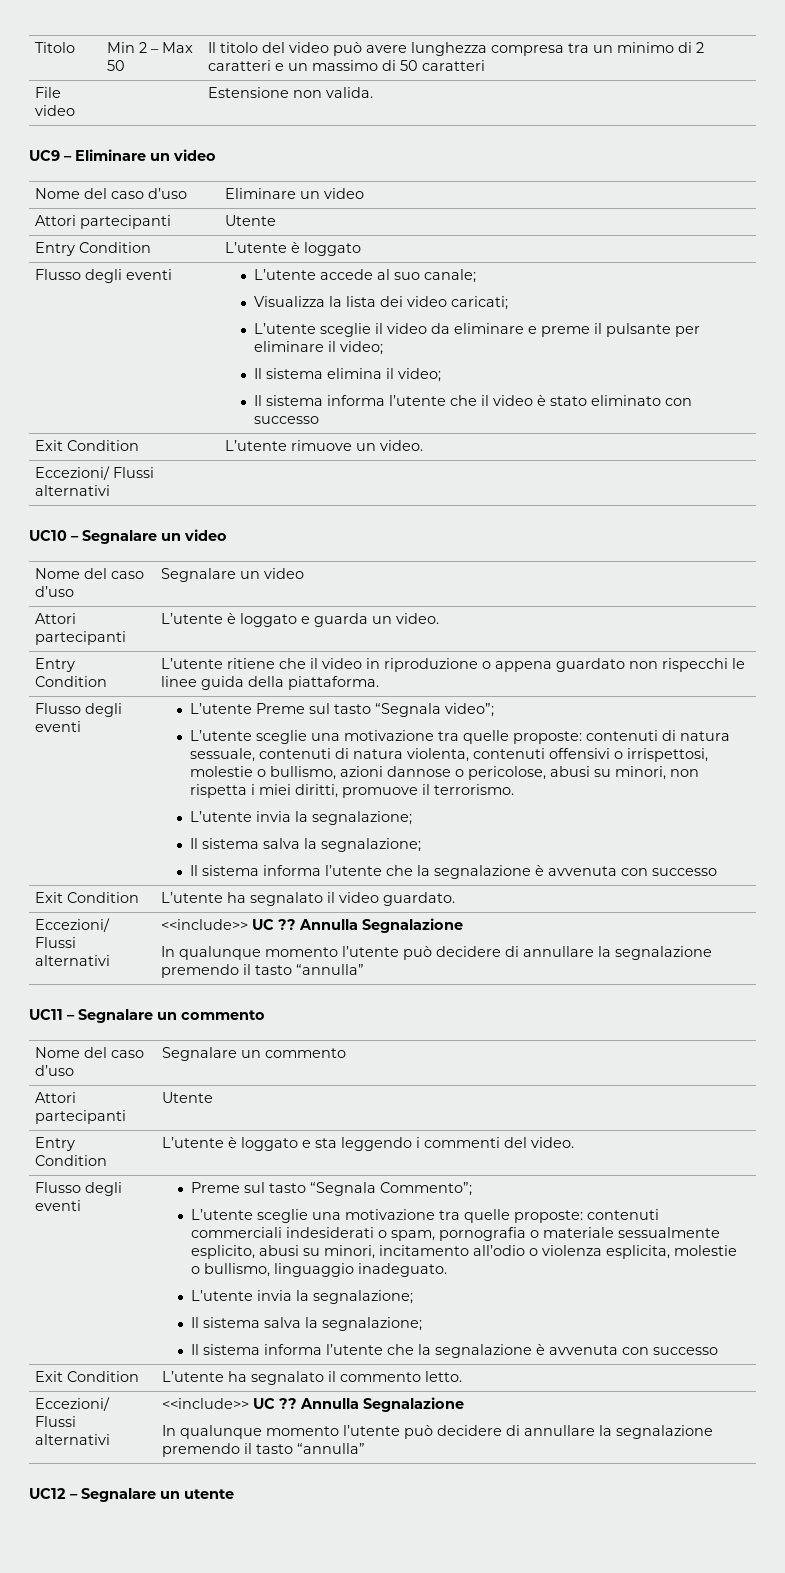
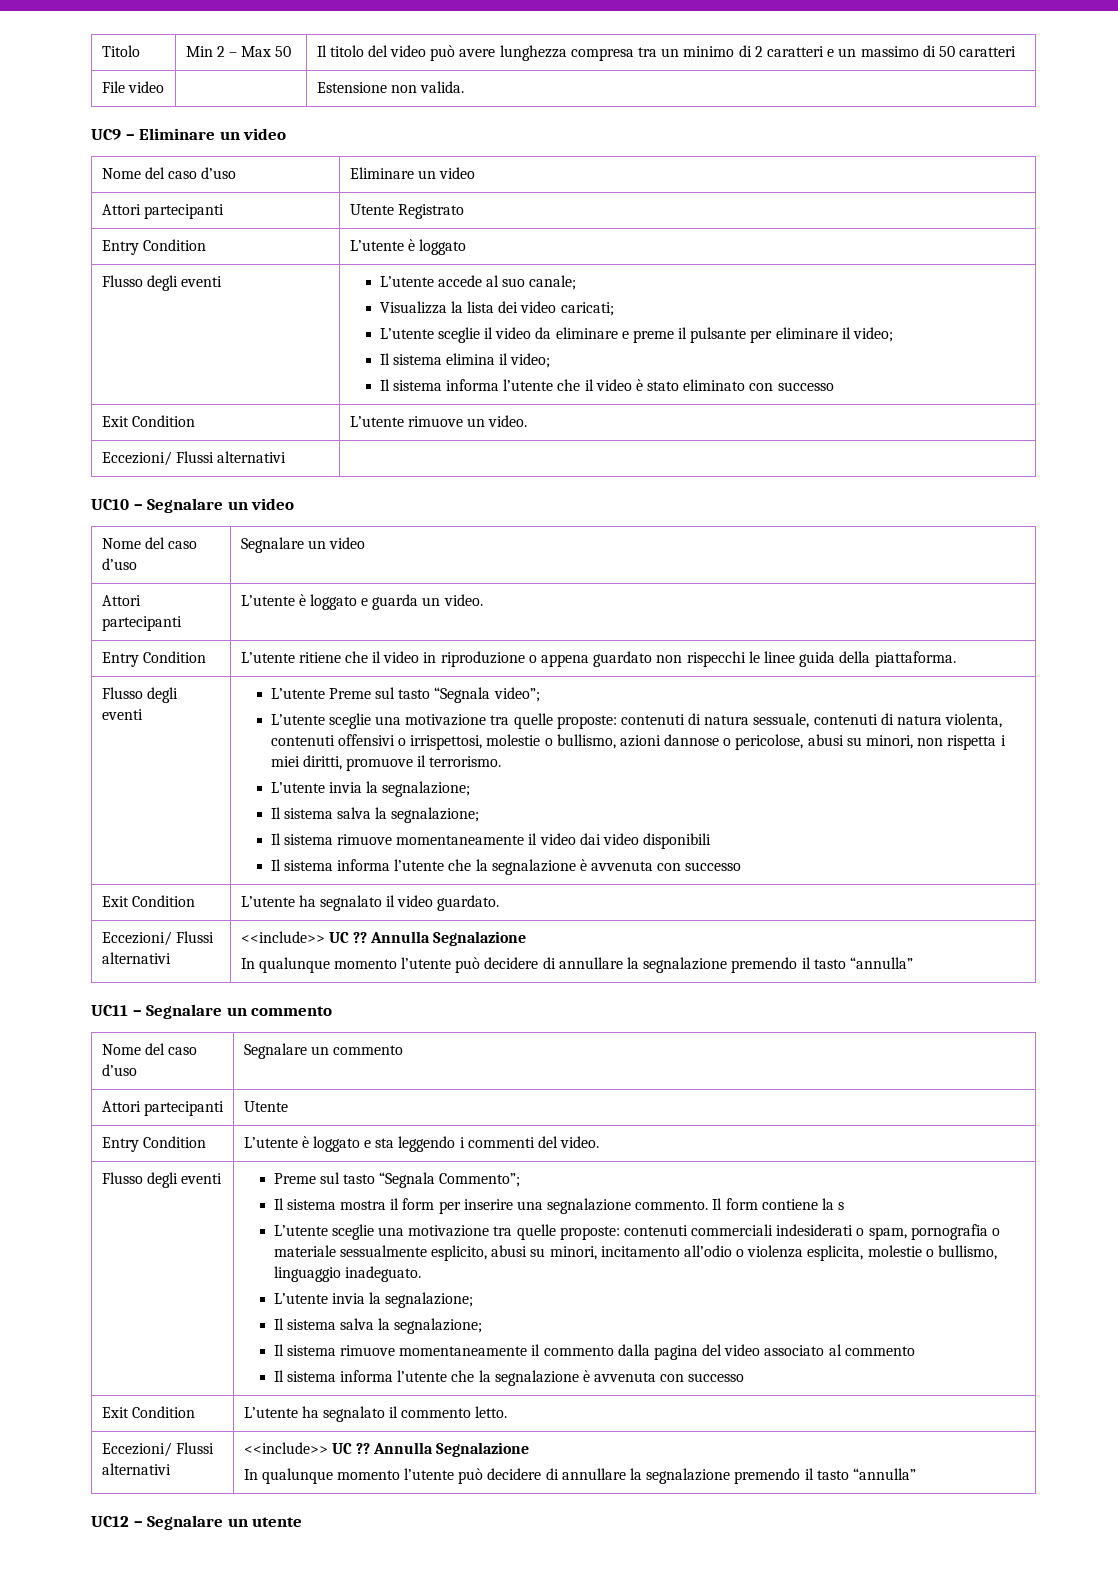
  Nome del caso d’uso | Eliminare un video
- Attori partecipanti | Utente
+ Attori partecipanti | Utente Registrato
+ Il sistema rimuove momentaneamente il video dai video disponibili
+ Il sistema mostra il form per inserire una segnalazione commento. Il form contiene la s
+ Il sistema rimuove momentaneamente il commento dalla pagina del video associato al commento

